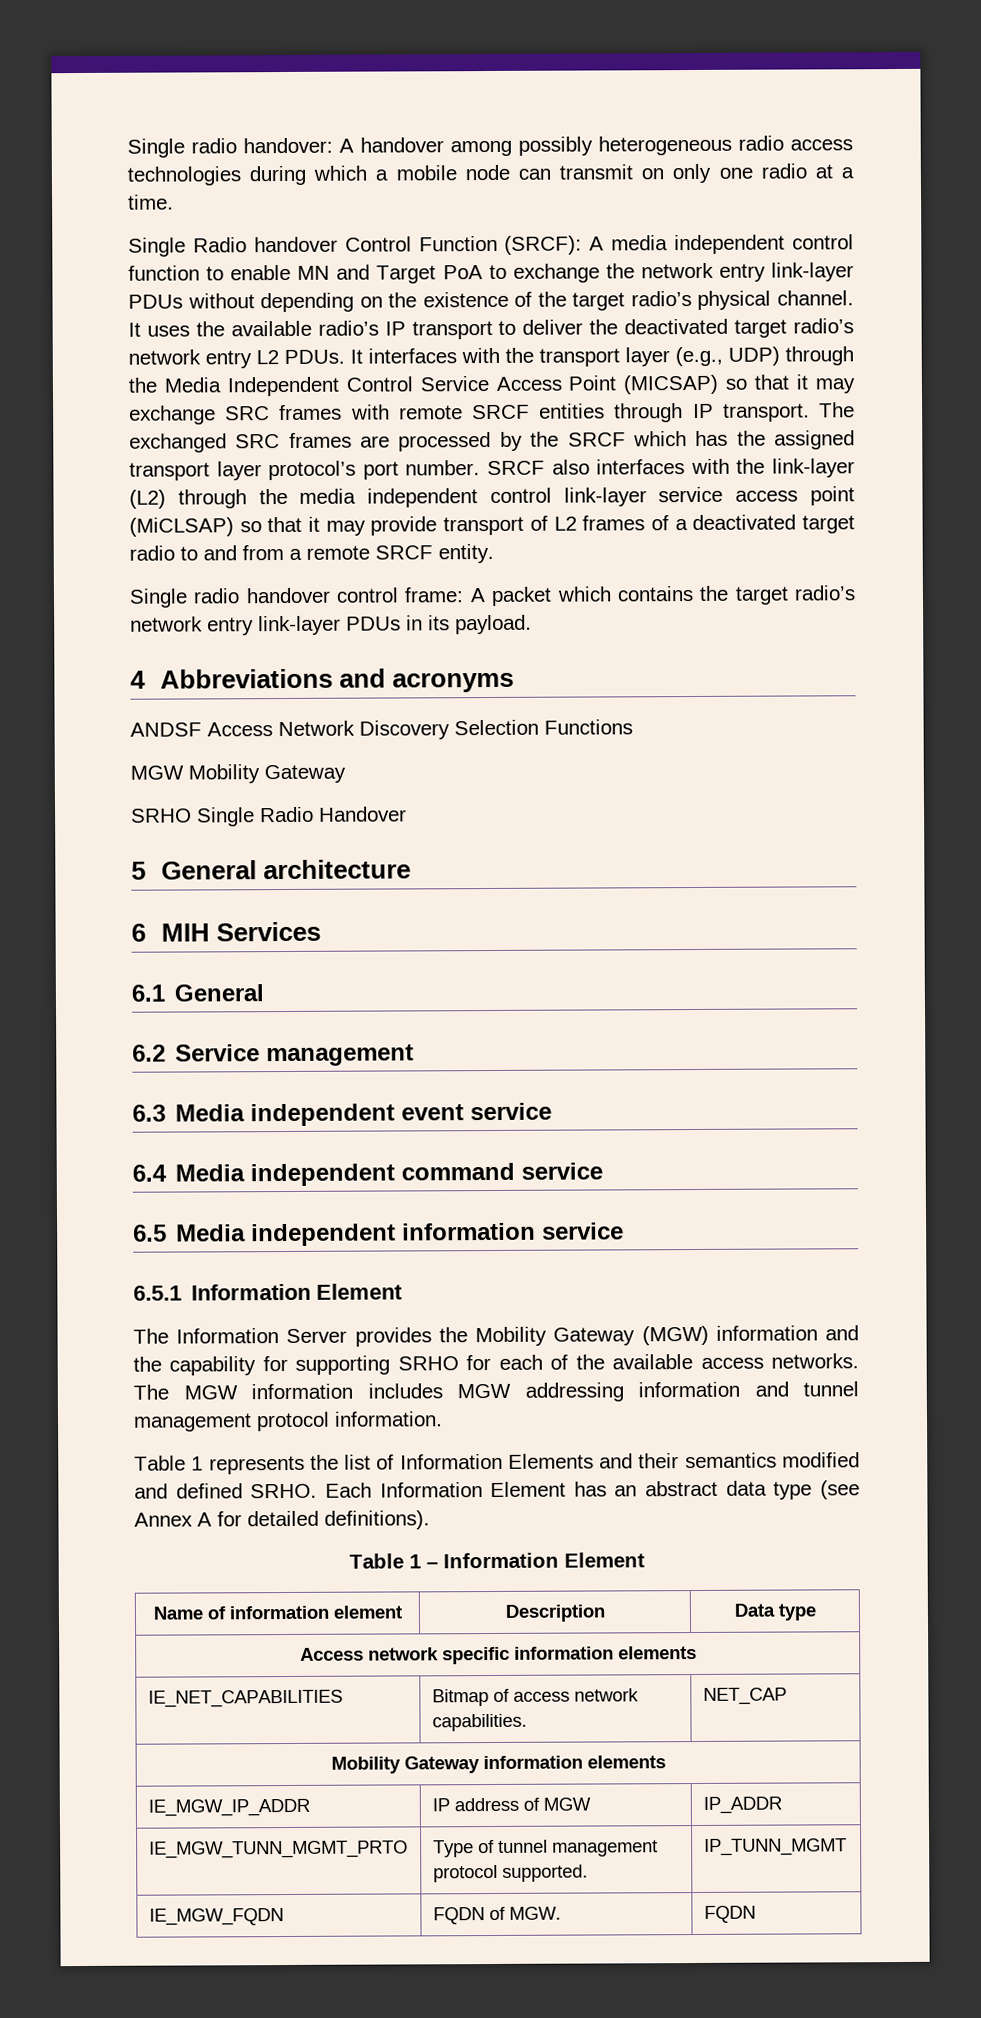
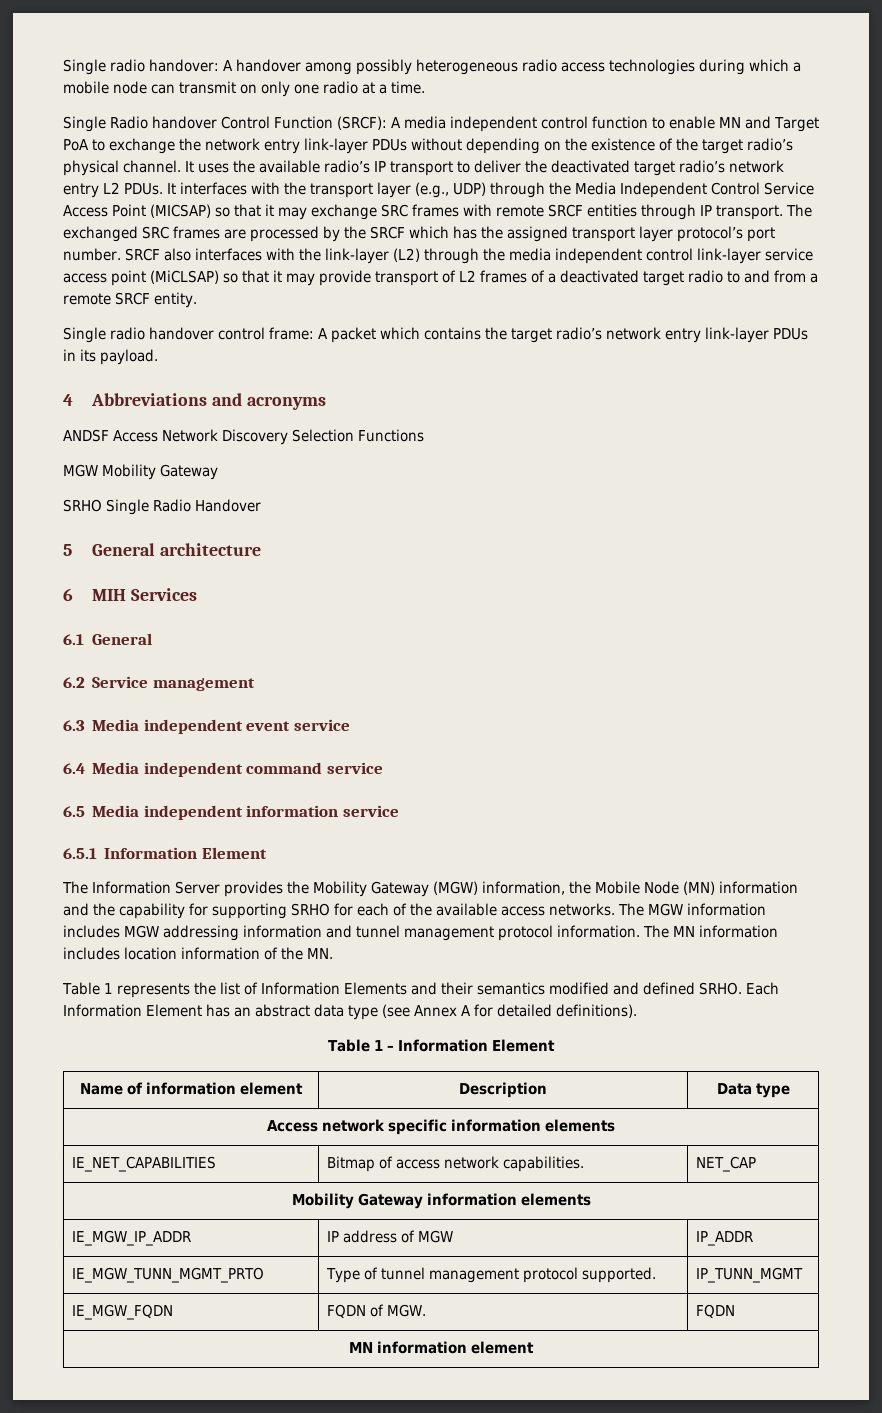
- The Information Server provides the Mobility Gateway (MGW) information and the capability for supporting SRHO for each of the available access networks.
+ The Information Server provides the Mobility Gateway (MGW) information, the Mobile Node (MN) information and the capability for supporting SRHO for each of the available access networks.
+ The MN information includes location information of the MN.
+ MN information element

